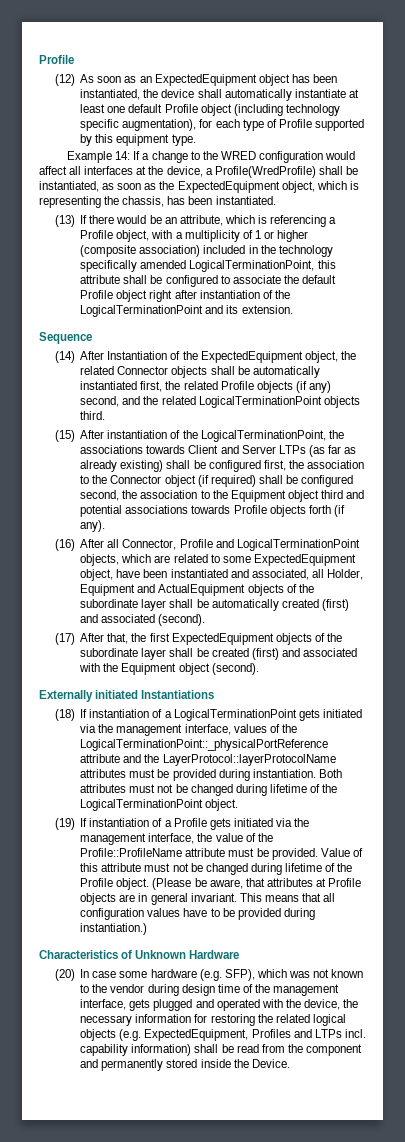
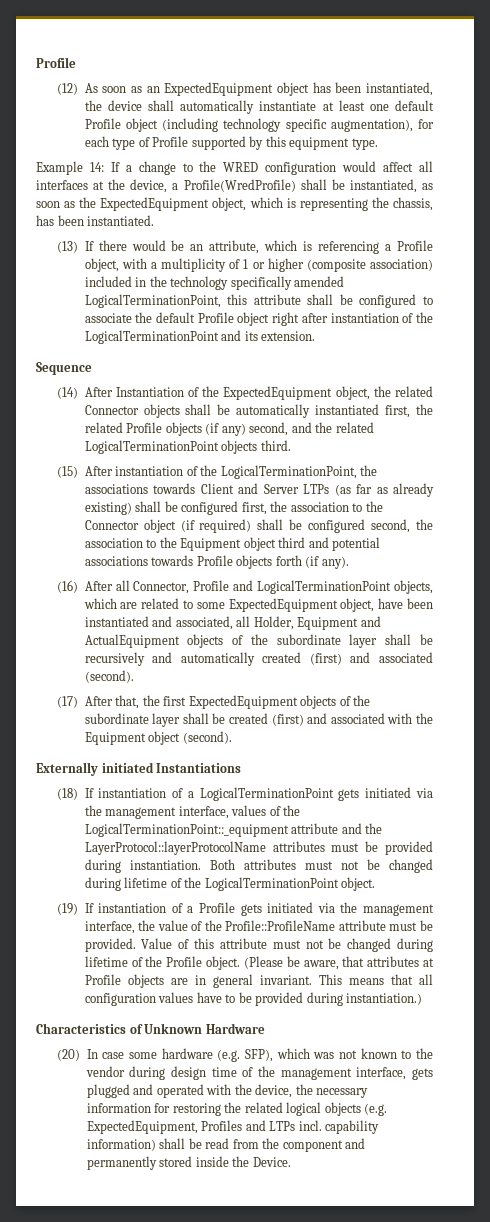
- (16) After all Connector, Profile and LogicalTerminationPoint objects, which are related to some ExpectedEquipment object, have been instantiated and associated, all Holder, Equipment and ActualEquipment objects of the subordinate layer shall be automatically created (first) and associated (second).
+ (16) After all Connector, Profile and LogicalTerminationPoint objects, which are related to some ExpectedEquipment object, have been instantiated and associated, all Holder, Equipment and ActualEquipment objects of the subordinate layer shall be recursively and automatically created (first) and associated (second).
- (18) If instantiation of a LogicalTerminationPoint gets initiated via the management interface, values of the LogicalTerminationPoint::_physicalPortReference attribute and the LayerProtocol::layerProtocolName attributes must be provided during instantiation.
+ (18) If instantiation of a LogicalTerminationPoint gets initiated via the management interface, values of the LogicalTerminationPoint::_equipment attribute and the LayerProtocol::layerProtocolName attributes must be provided during instantiation.

